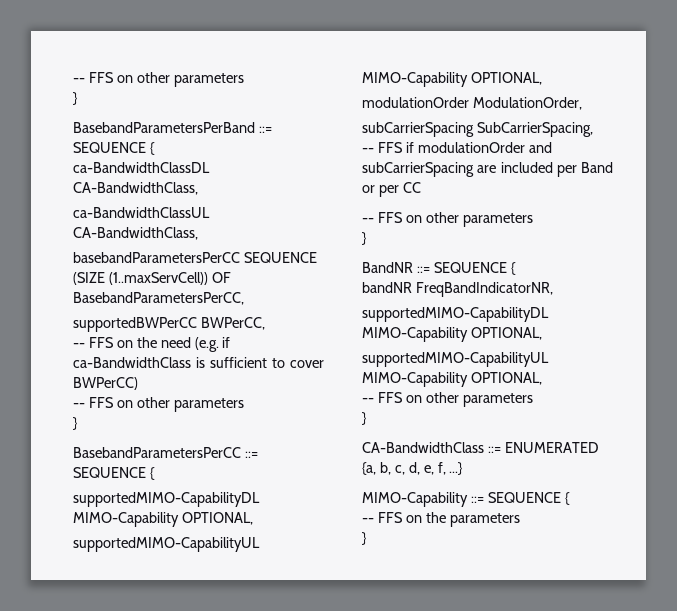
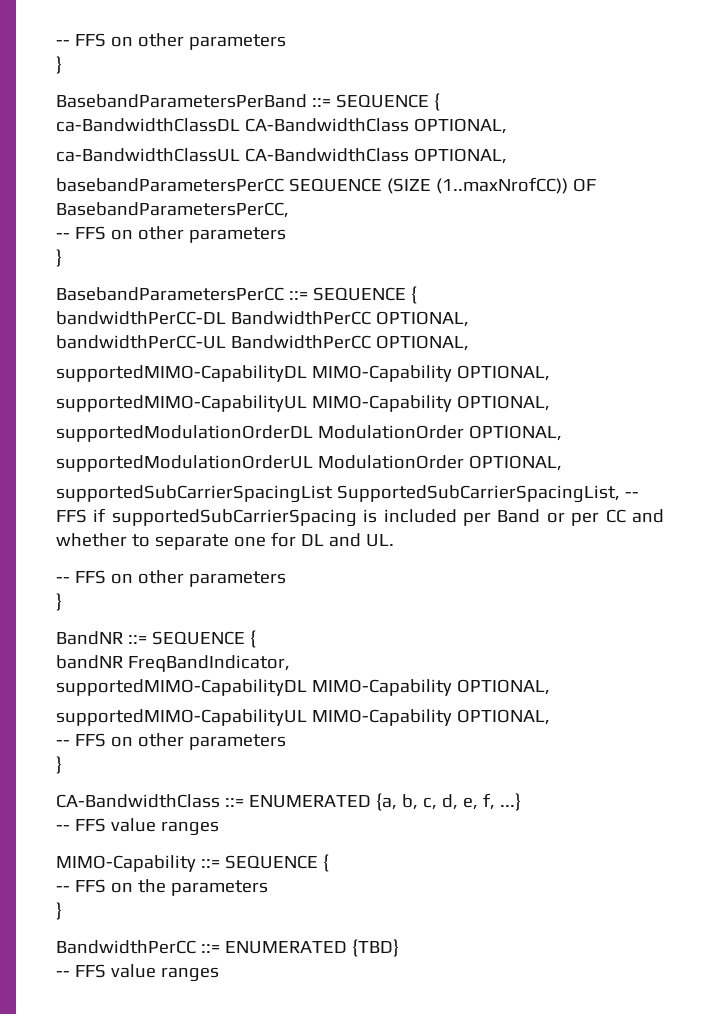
- ca-BandwidthClassDL CA-BandwidthClass,
+ ca-BandwidthClassDL CA-BandwidthClass OPTIONAL,
- ca-BandwidthClassUL CA-BandwidthClass,
+ ca-BandwidthClassUL CA-BandwidthClass OPTIONAL,
- basebandParametersPerCC SEQUENCE (SIZE (1..maxServCell)) OF BasebandParametersPerCC,
+ basebandParametersPerCC SEQUENCE (SIZE (1..maxNrofCC)) OF BasebandParametersPerCC,
- supportedBWPerCC BWPerCC,
- -- FFS on the need (e.g. if ca-BandwidthClass is sufficient to cover BWPerCC)
  BasebandParametersPerCC ::= SEQUENCE {
+ bandwidthPerCC-DL BandwidthPerCC OPTIONAL,
+ bandwidthPerCC-UL BandwidthPerCC OPTIONAL,
  supportedMIMO-CapabilityDL MIMO-Capability OPTIONAL,
  supportedMIMO-CapabilityUL MIMO-Capability OPTIONAL,
- modulationOrder ModulationOrder,
- subCarrierSpacing SubCarrierSpacing,
- -- FFS if modulationOrder and subCarrierSpacing are included per Band or per CC
+ supportedModulationOrderDL ModulationOrder OPTIONAL,
+ supportedModulationOrderUL ModulationOrder OPTIONAL,
+ supportedSubCarrierSpacingList SupportedSubCarrierSpacingList, -- FFS if supportedSubCarrierSpacing is included per Band or per CC and whether to separate one for DL and UL.
- bandNR FreqBandIndicatorNR,
+ bandNR FreqBandIndicator,
  CA-BandwidthClass ::= ENUMERATED {a, b, c, d, e, f, ...}
+ -- FFS value ranges
+ BandwidthPerCC ::= ENUMERATED {TBD}
+ -- FFS value ranges

